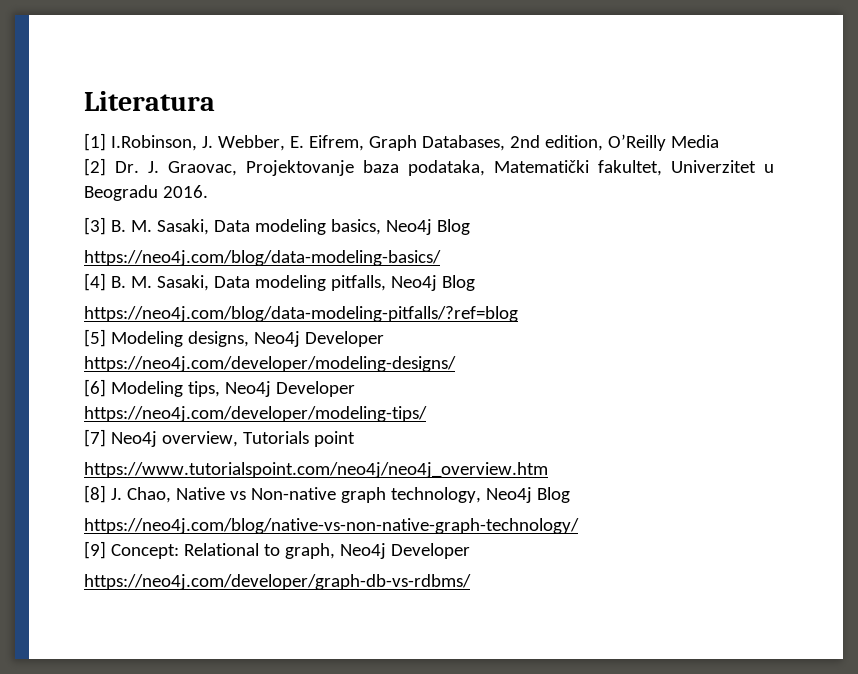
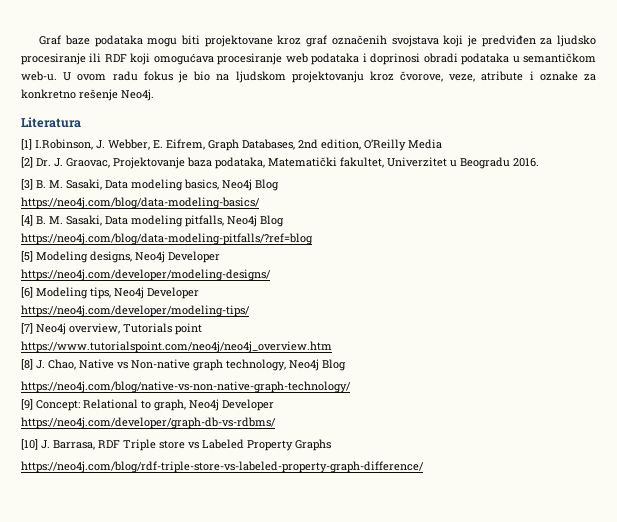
+ Graf baze podataka mogu biti projektovane kroz graf označenih svojstava koji je predviđen za ljudsko procesiranje ili RDF koji omogućava procesiranje web podataka i doprinosi obradi podataka u semantičkom web-u. U ovom radu fokus je bio na ljudskom projektovanju kroz čvorove, veze, atribute i oznake za konkretno rešenje Neo4j.
+ [10] J. Barrasa, RDF Triple store vs Labeled Property Graphs
+ https://neo4j.com/blog/rdf-triple-store-vs-labeled-property-graph-difference/

